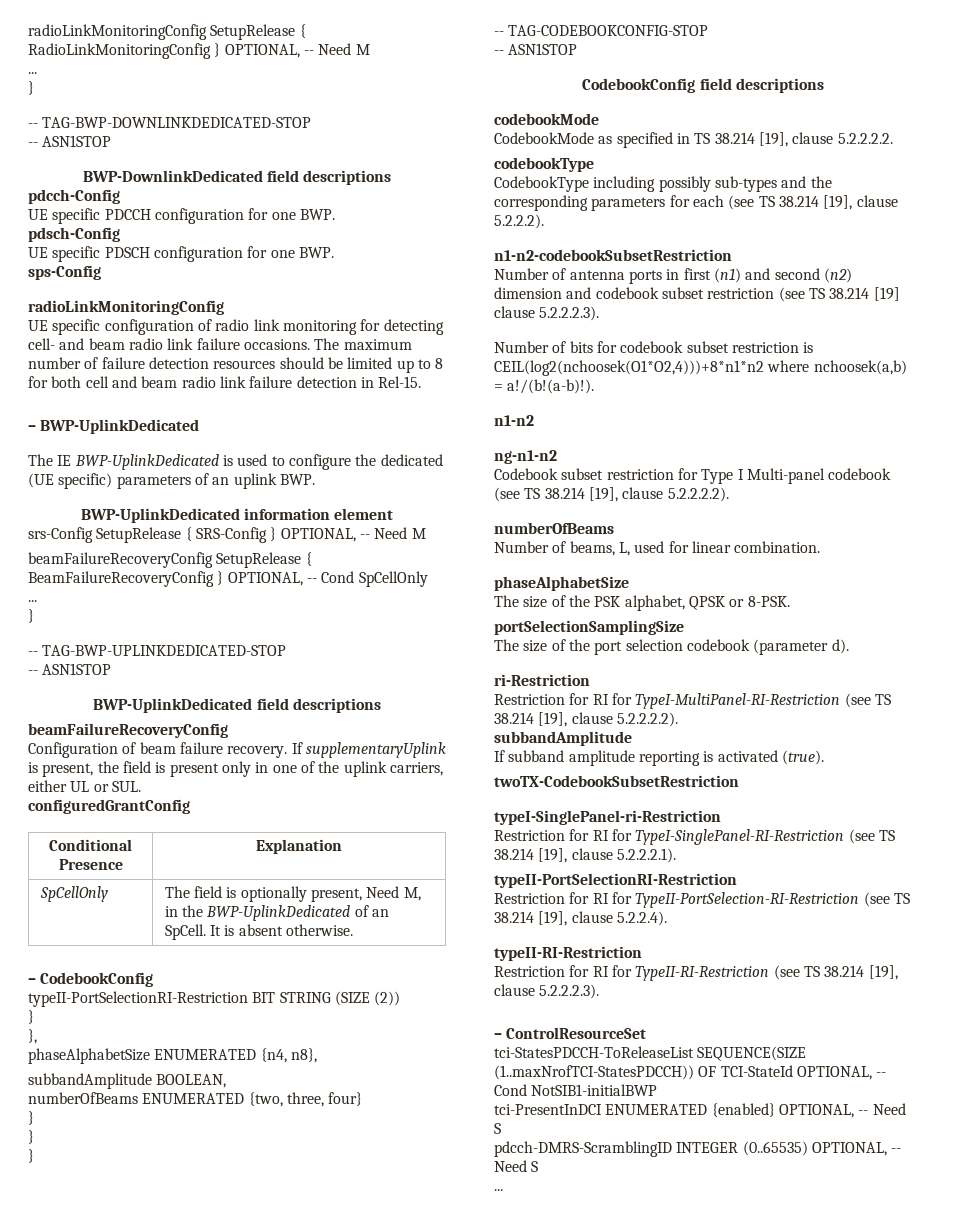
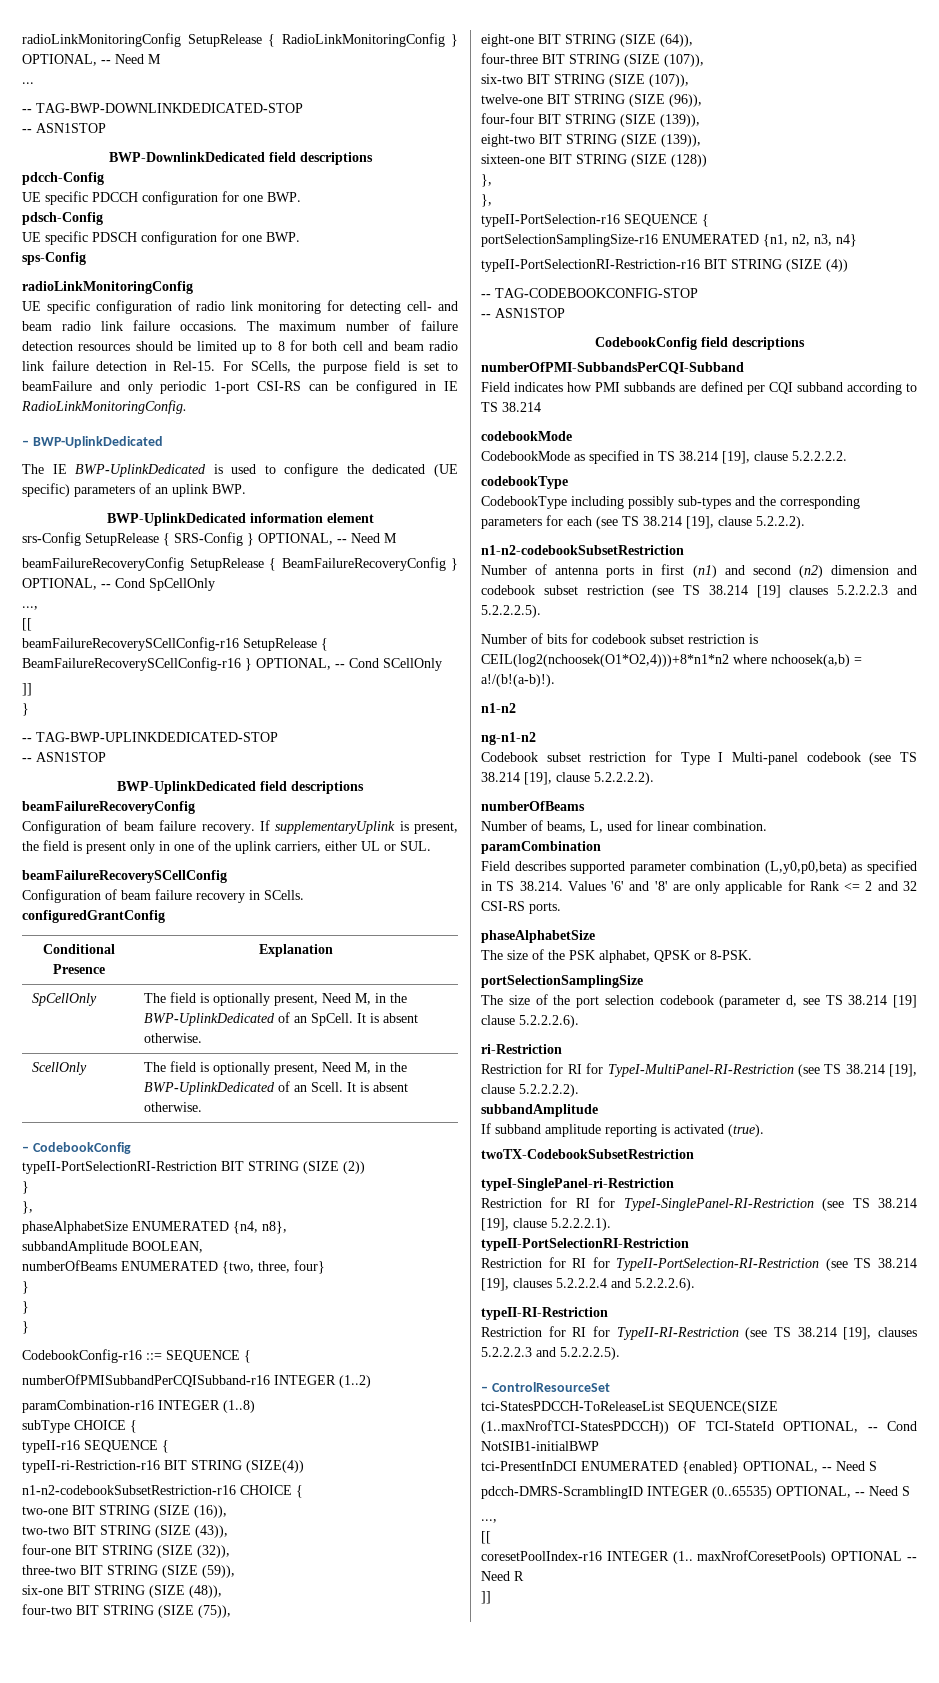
  radioLinkMonitoringConfig SetupRelease { RadioLinkMonitoringConfig } OPTIONAL, -- Need M
  ...
- }
+ For SCells, the purpose field is set to beamFailure and only periodic 1-port CSI-RS can be configured in IE RadioLinkMonitoringConfig.
  beamFailureRecoveryConfig SetupRelease { BeamFailureRecoveryConfig } OPTIONAL, -- Cond SpCellOnly
- ...
+ ...,
+ [[
+ beamFailureRecoverySCellConfig-r16 SetupRelease { BeamFailureRecoverySCellConfig-r16 } OPTIONAL, -- Cond SCellOnly
+ ]]
+ beamFailureRecoverySCellConfig
+ Configuration of beam failure recovery in SCells.
+ ScellOnly | The field is optionally present, Need M, in the BWP-UplinkDedicated of an Scell. It is absent otherwise.
+ CodebookConfig-r16 ::= SEQUENCE {
+ numberOfPMISubbandPerCQISubband-r16 INTEGER (1..2)
+ paramCombination-r16 INTEGER (1..8)
+ subType CHOICE {
+ typeII-r16 SEQUENCE {
+ typeII-ri-Restriction-r16 BIT STRING (SIZE(4))
+ n1-n2-codebookSubsetRestriction-r16 CHOICE {
+ two-one BIT STRING (SIZE (16)),
+ two-two BIT STRING (SIZE (43)),
+ four-one BIT STRING (SIZE (32)),
+ three-two BIT STRING (SIZE (59)),
+ six-one BIT STRING (SIZE (48)),
+ four-two BIT STRING (SIZE (75)),
+ eight-one BIT STRING (SIZE (64)),
+ four-three BIT STRING (SIZE (107)),
+ six-two BIT STRING (SIZE (107)),
+ twelve-one BIT STRING (SIZE (96)),
+ four-four BIT STRING (SIZE (139)),
+ eight-two BIT STRING (SIZE (139)),
+ sixteen-one BIT STRING (SIZE (128))
+ },
+ },
+ typeII-PortSelection-r16 SEQUENCE {
+ portSelectionSamplingSize-r16 ENUMERATED {n1, n2, n3, n4}
+ typeII-PortSelectionRI-Restriction-r16 BIT STRING (SIZE (4))
+ numberOfPMI-SubbandsPerCQI-Subband
+ Field indicates how PMI subbands are defined per CQI subband according to TS 38.214
- Number of antenna ports in first (n1) and second (n2) dimension and codebook subset restriction (see TS 38.214 [19] clause 5.2.2.2.3).
+ Number of antenna ports in first (n1) and second (n2) dimension and codebook subset restriction (see TS 38.214 [19] clauses 5.2.2.2.3 and 5.2.2.2.5).
+ paramCombination
+ Field describes supported parameter combination (L,y0,p0,beta) as specified in TS 38.214. Values '6' and '8' are only applicable for Rank <= 2 and 32 CSI-RS ports.
- The size of the port selection codebook (parameter d).
+ The size of the port selection codebook (parameter d, see TS 38.214 [19] clause 5.2.2.2.6).
- Restriction for RI for TypeII-PortSelection-RI-Restriction (see TS 38.214 [19], clause 5.2.2.4).
+ Restriction for RI for TypeII-PortSelection-RI-Restriction (see TS 38.214 [19], clauses 5.2.2.2.4 and 5.2.2.2.6).
- Restriction for RI for TypeII-RI-Restriction (see TS 38.214 [19], clause 5.2.2.2.3).
+ Restriction for RI for TypeII-RI-Restriction (see TS 38.214 [19], clauses 5.2.2.2.3 and 5.2.2.2.5).
  pdcch-DMRS-ScramblingID INTEGER (0..65535) OPTIONAL, -- Need S
- ...
+ ...,
+ [[
+ coresetPoolIndex-r16 INTEGER (1.. maxNrofCoresetPools) OPTIONAL -- Need R
+ ]]

